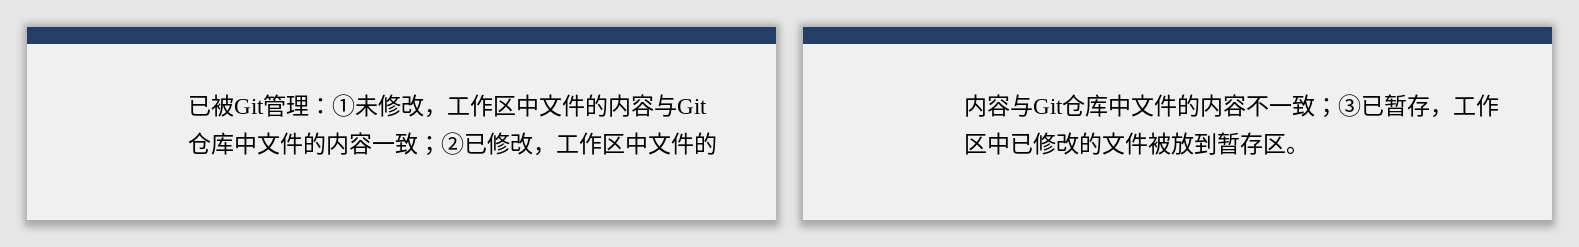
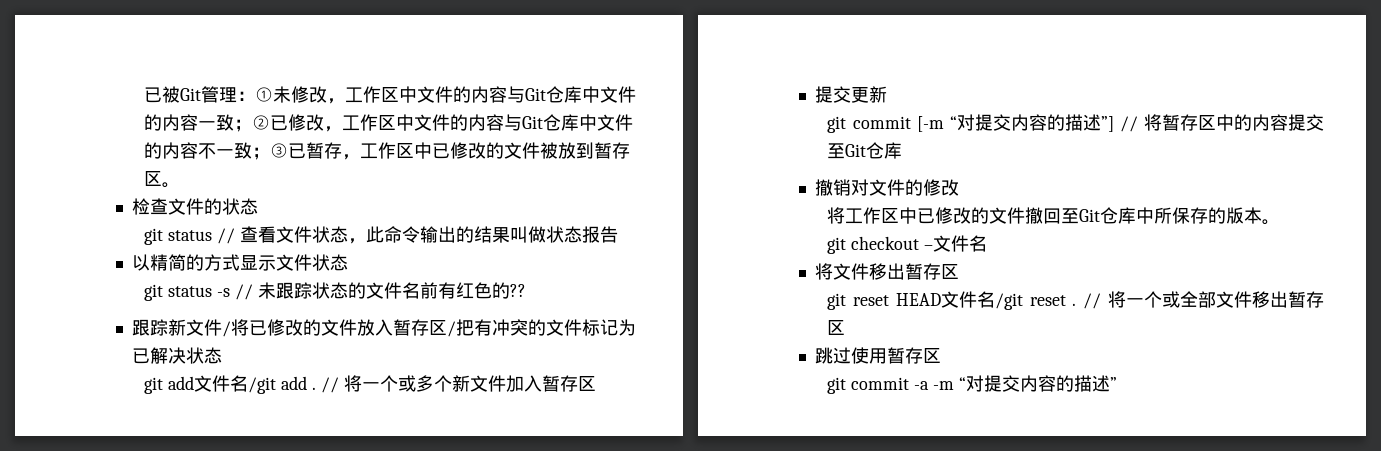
+ 检查文件的状态
+ git status // 查看文件状态，此命令输出的结果叫做状态报告
+ 以精简的方式显示文件状态
+ git status -s // 未跟踪状态的文件名前有红色的??
+ 跟踪新文件/将已修改的文件放入暂存区/把有冲突的文件标记为已解决状态
+ git add文件名/git add . // 将一个或多个新文件加入暂存区
+ 提交更新
+ git commit [-m “对提交内容的描述”] // 将暂存区中的内容提交至Git仓库
+ 撤销对文件的修改
+ 将工作区中已修改的文件撤回至Git仓库中所保存的版本。
+ git checkout –文件名
+ 将文件移出暂存区
+ git reset HEAD文件名/git reset . // 将一个或全部文件移出暂存区
+ 跳过使用暂存区
+ git commit -a -m “对提交内容的描述”

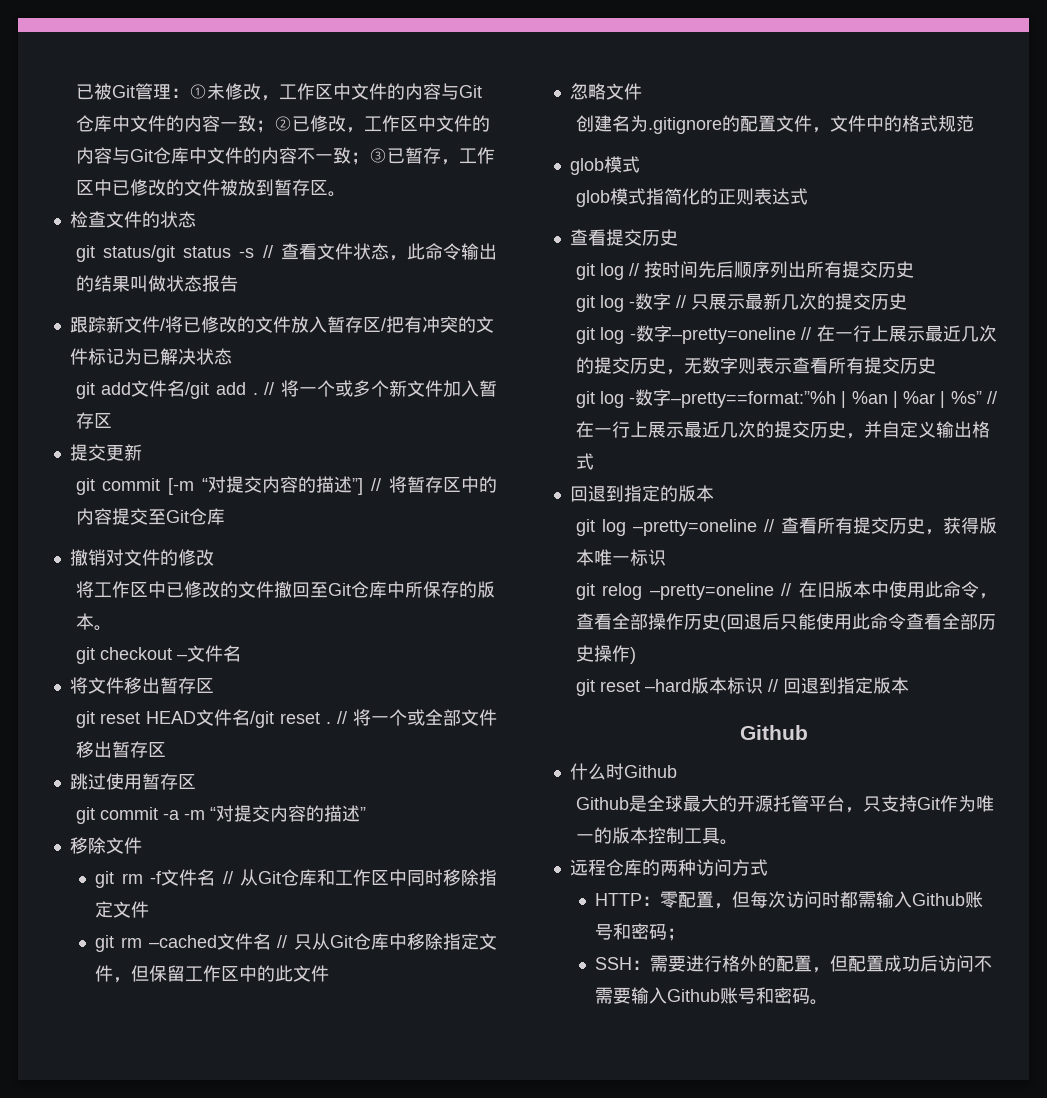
- git status // 查看文件状态，此命令输出的结果叫做状态报告
+ git status/git status -s // 查看文件状态，此命令输出的结果叫做状态报告
- 以精简的方式显示文件状态
- git status -s // 未跟踪状态的文件名前有红色的??
+ 移除文件
+ git rm -f文件名 // 从Git仓库和工作区中同时移除指定文件
+ git rm –cached文件名 // 只从Git仓库中移除指定文件，但保留工作区中的此文件
+ 忽略文件
+ 创建名为.gitignore的配置文件，文件中的格式规范
+ glob模式
+ glob模式指简化的正则表达式
+ 查看提交历史
+ git log // 按时间先后顺序列出所有提交历史
+ git log -数字 // 只展示最新几次的提交历史
+ git log -数字–pretty=oneline // 在一行上展示最近几次的提交历史，无数字则表示查看所有提交历史
+ git log -数字–pretty==format:”%h | %an | %ar | %s” // 在一行上展示最近几次的提交历史，并自定义输出格式
+ 回退到指定的版本
+ git log –pretty=oneline // 查看所有提交历史，获得版本唯一标识
+ git relog –pretty=oneline // 在旧版本中使用此命令，查看全部操作历史(回退后只能使用此命令查看全部历史操作)
+ git reset –hard版本标识 // 回退到指定版本
+ Github
+ 什么时Github
+ Github是全球最大的开源托管平台，只支持Git作为唯一的版本控制工具。
+ 远程仓库的两种访问方式
+ HTTP：零配置，但每次访问时都需输入Github账号和密码；
+ SSH：需要进行格外的配置，但配置成功后访问不需要输入Github账号和密码。

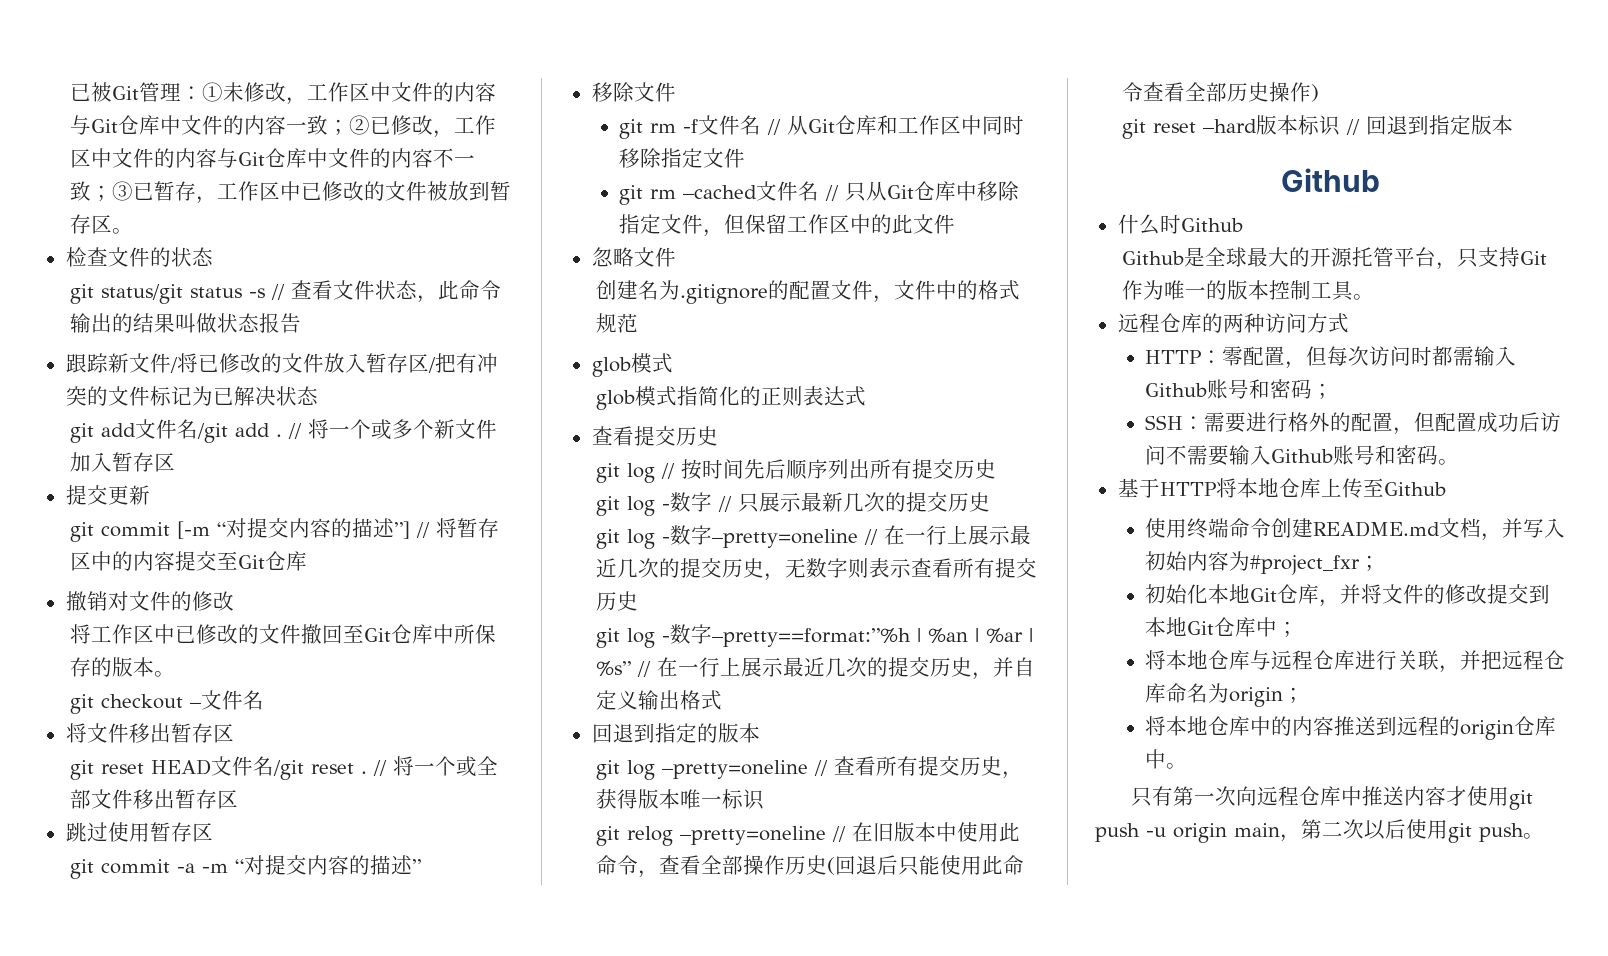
+ 基于HTTP将本地仓库上传至Github
+ 使用终端命令创建README.md文档，并写入初始内容为#project_fxr；
+ 初始化本地Git仓库，并将文件的修改提交到本地Git仓库中；
+ 将本地仓库与远程仓库进行关联，并把远程仓库命名为origin；
+ 将本地仓库中的内容推送到远程的origin仓库中。
+ 只有第一次向远程仓库中推送内容才使用git push -u origin main，第二次以后使用git push。

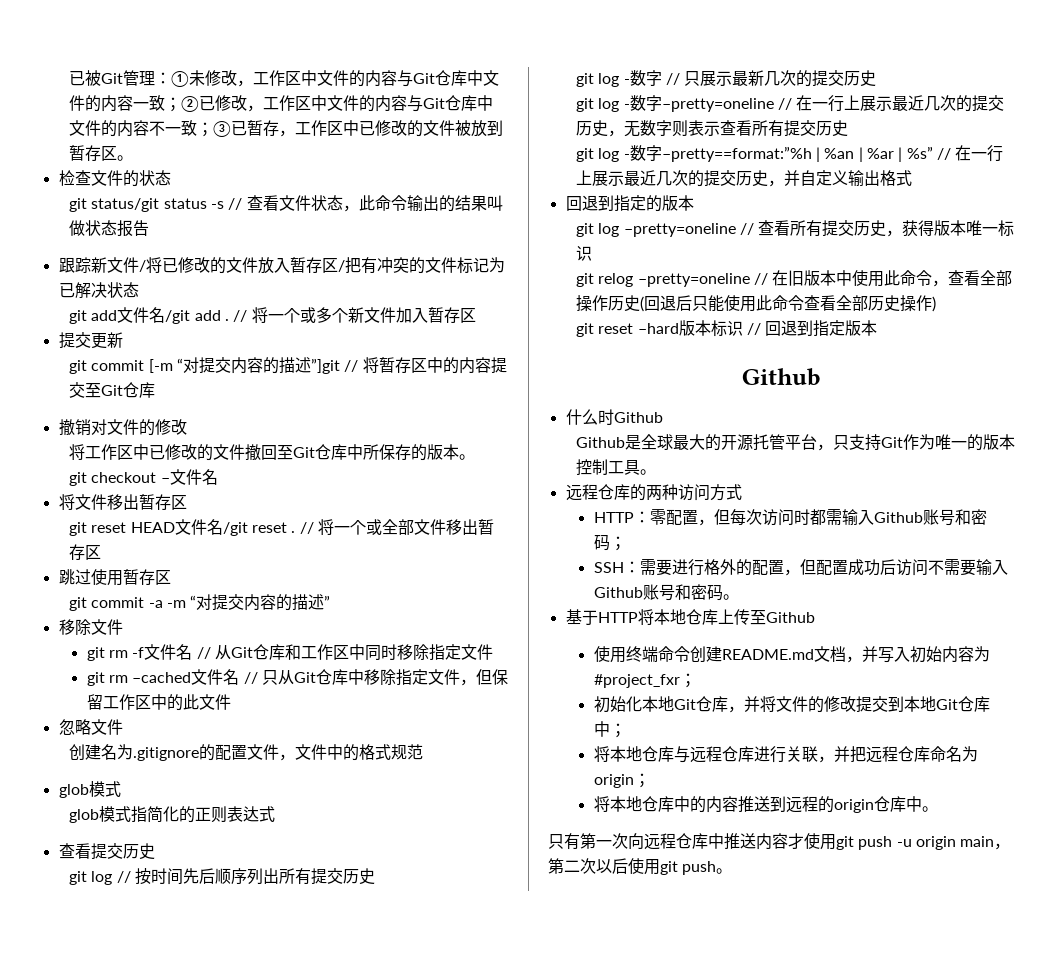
- git commit [-m “对提交内容的描述”] // 将暂存区中的内容提交至Git仓库
+ git commit [-m “对提交内容的描述”]git // 将暂存区中的内容提交至Git仓库

